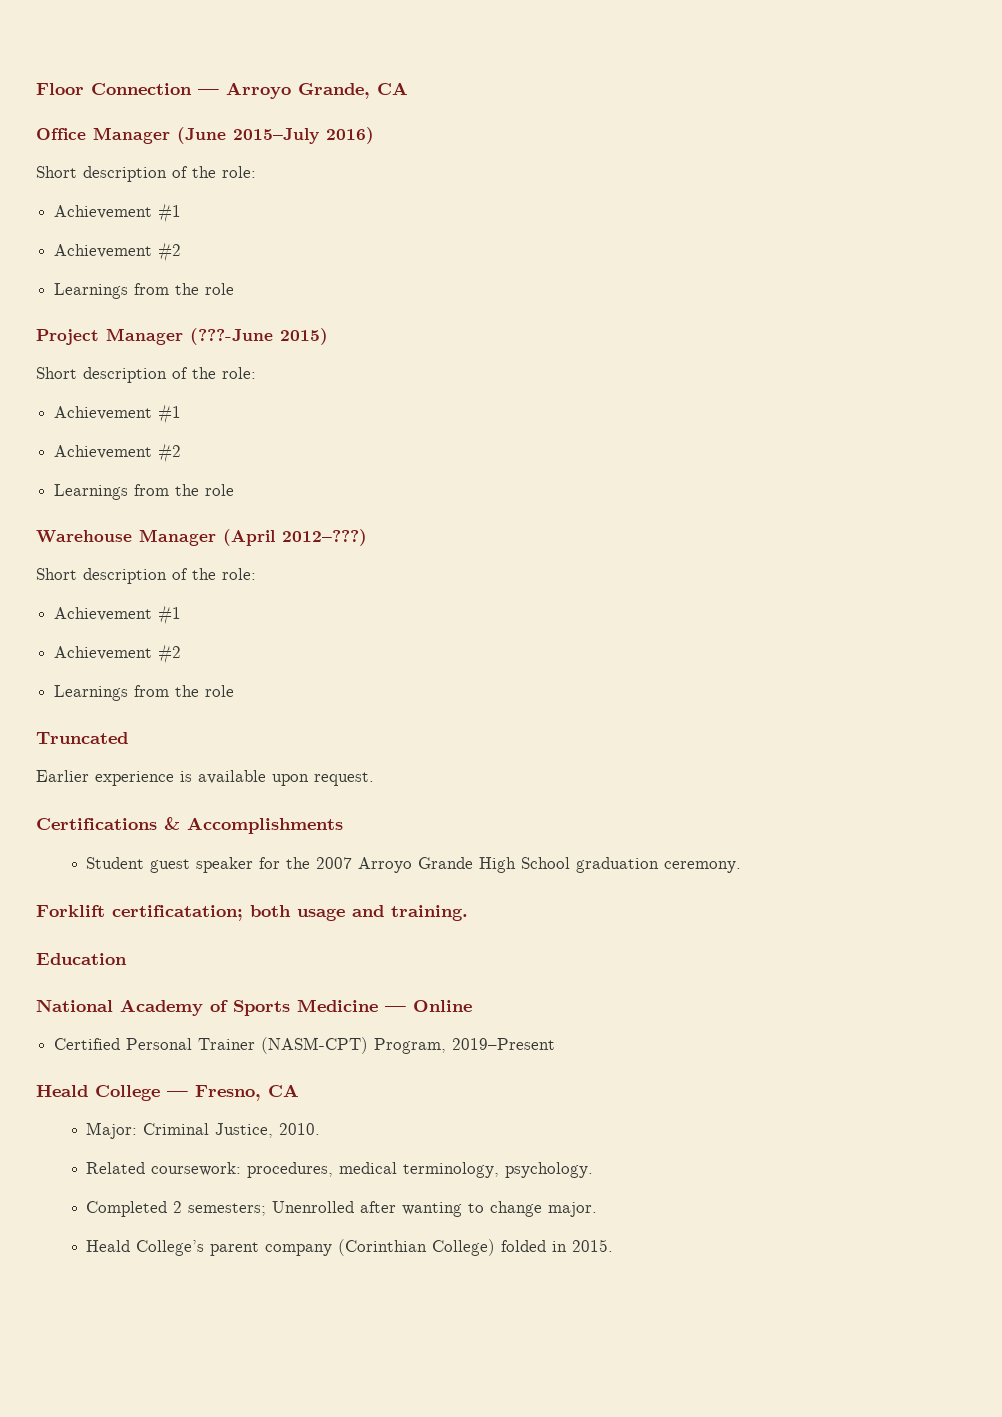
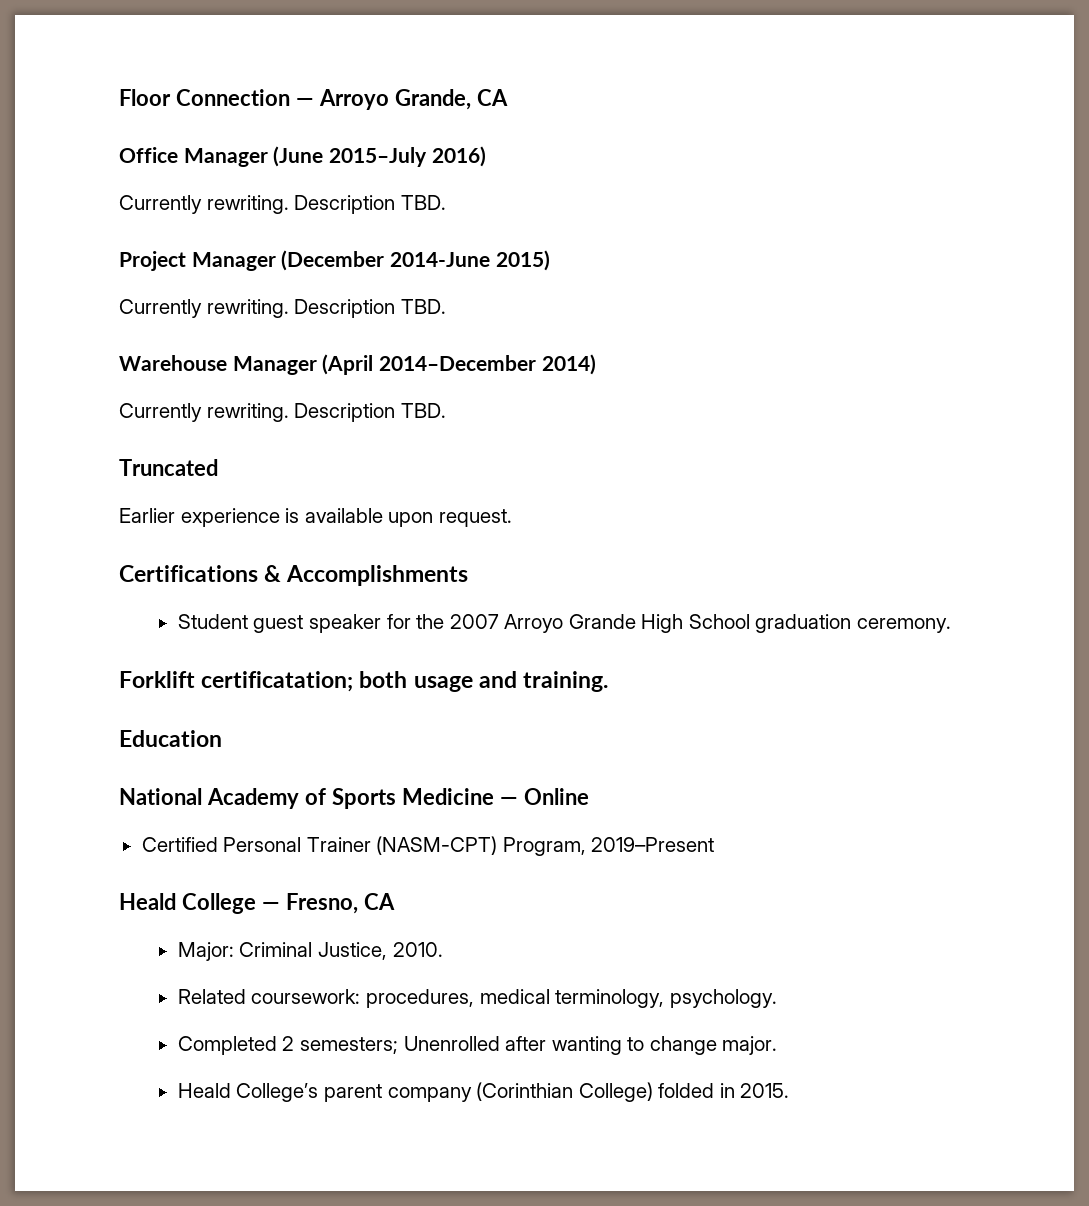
  Office Manager (June 2015–July 2016)
- Short description of the role:
- Achievement #1
- Achievement #2
- Learnings from the role
+ Currently rewriting. Description TBD.
- Project Manager (???-June 2015)
- Short description of the role:
- Achievement #1
- Achievement #2
- Learnings from the role
- Warehouse Manager (April 2012–???)
- Short description of the role:
- Achievement #1
- Achievement #2
- Learnings from the role
+ Project Manager (December 2014-June 2015)
+ Currently rewriting. Description TBD.
+ Warehouse Manager (April 2014–December 2014)
+ Currently rewriting. Description TBD.

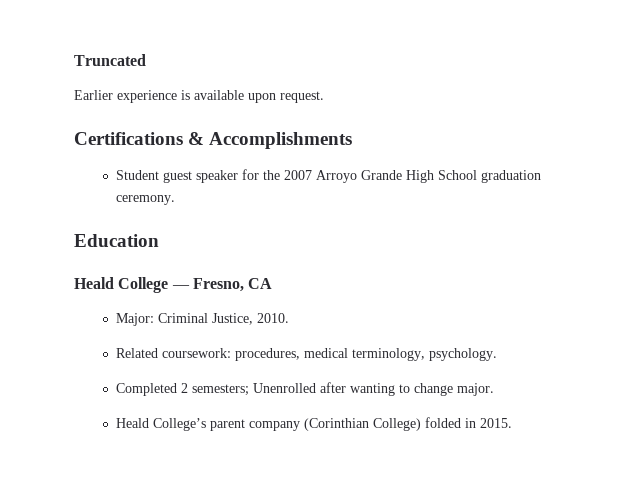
- Floor Connection — Arroyo Grande, CA
- Office Manager (June 2015–July 2016)
- Currently rewriting. Description TBD.
- Project Manager (December 2014-June 2015)
- Currently rewriting. Description TBD.
- Warehouse Manager (April 2014–December 2014)
- Currently rewriting. Description TBD.
- Forklift certificatation; both usage and training.
  Education
- National Academy of Sports Medicine — Online
- Certified Personal Trainer (NASM-CPT) Program, 2019–Present

